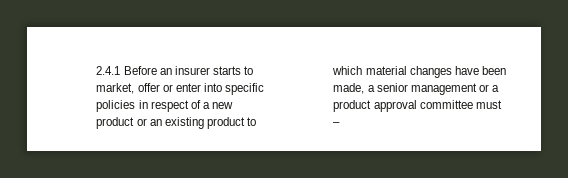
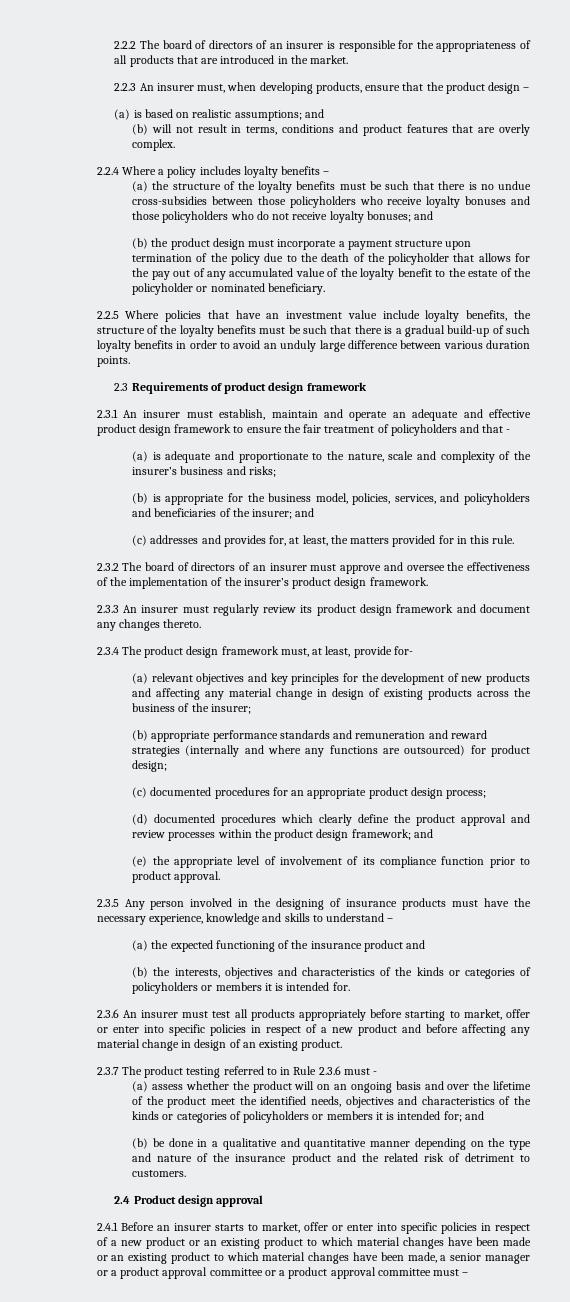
+ 2.2.2 The board of directors of an insurer is responsible for the appropriateness of all products that are introduced in the market.
+ 2.2.3 An insurer must, when developing products, ensure that the product design –
+ (a) is based on realistic assumptions; and
+ (b) will not result in terms, conditions and product features that are overly complex.
+ 2.2.4 Where a policy includes loyalty benefits –
+ (a) the structure of the loyalty benefits must be such that there is no undue cross-subsidies between those policyholders who receive loyalty bonuses and those policyholders who do not receive loyalty bonuses; and
+ (b) the product design must incorporate a payment structure upon termination of the policy due to the death of the policyholder that allows for the pay out of any accumulated value of the loyalty benefit to the estate of the policyholder or nominated beneficiary.
+ 2.2.5 Where policies that have an investment value include loyalty benefits, the structure of the loyalty benefits must be such that there is a gradual build-up of such loyalty benefits in order to avoid an unduly large difference between various duration points.
+ 2.3 Requirements of product design framework
+ 2.3.1 An insurer must establish, maintain and operate an adequate and effective product design framework to ensure the fair treatment of policyholders and that -
+ (a) is adequate and proportionate to the nature, scale and complexity of the insurer’s business and risks;
+ (b) is appropriate for the business model, policies, services, and policyholders and beneficiaries of the insurer; and
+ (c) addresses and provides for, at least, the matters provided for in this rule.
+ 2.3.2 The board of directors of an insurer must approve and oversee the effectiveness of the implementation of the insurer’s product design framework.
+ 2.3.3 An insurer must regularly review its product design framework and document any changes thereto.
+ 2.3.4 The product design framework must, at least, provide for-
+ (a) relevant objectives and key principles for the development of new products and affecting any material change in design of existing products across the business of the insurer;
+ (b) appropriate performance standards and remuneration and reward strategies (internally and where any functions are outsourced) for product design;
+ (c) documented procedures for an appropriate product design process;
+ (d) documented procedures which clearly define the product approval and review processes within the product design framework; and
+ (e) the appropriate level of involvement of its compliance function prior to product approval.
+ 2.3.5 Any person involved in the designing of insurance products must have the necessary experience, knowledge and skills to understand –
+ (a) the expected functioning of the insurance product and
+ (b) the interests, objectives and characteristics of the kinds or categories of policyholders or members it is intended for.
+ 2.3.6 An insurer must test all products appropriately before starting to market, offer or enter into specific policies in respect of a new product and before affecting any material change in design of an existing product.
+ 2.3.7 The product testing referred to in Rule 2.3.6 must -
+ (a) assess whether the product will on an ongoing basis and over the lifetime of the product meet the identified needs, objectives and characteristics of the kinds or categories of policyholders or members it is intended for; and
+ (b) be done in a qualitative and quantitative manner depending on the type and nature of the insurance product and the related risk of detriment to customers.
+ 2.4 Product design approval
- 2.4.1 Before an insurer starts to market, offer or enter into specific policies in respect of a new product or an existing product to which material changes have been made, a senior management or a product approval committee must –
+ 2.4.1 Before an insurer starts to market, offer or enter into specific policies in respect of a new product or an existing product to which material changes have been made or an existing product to which material changes have been made, a senior manager or a product approval committee or a product approval committee must –

